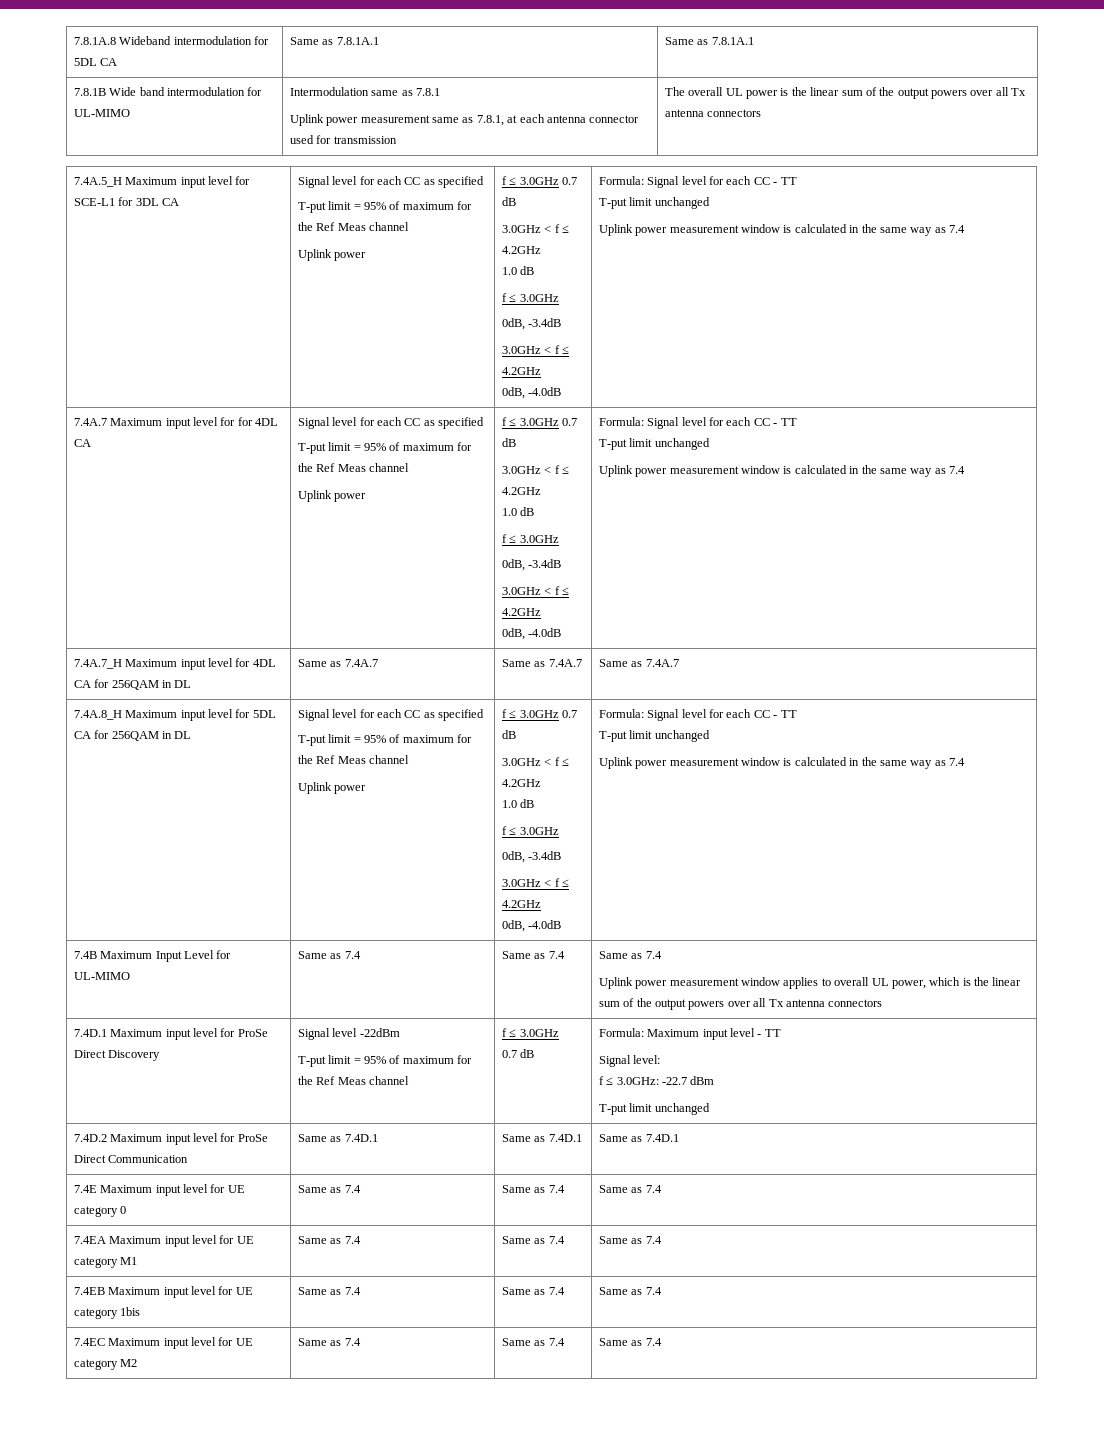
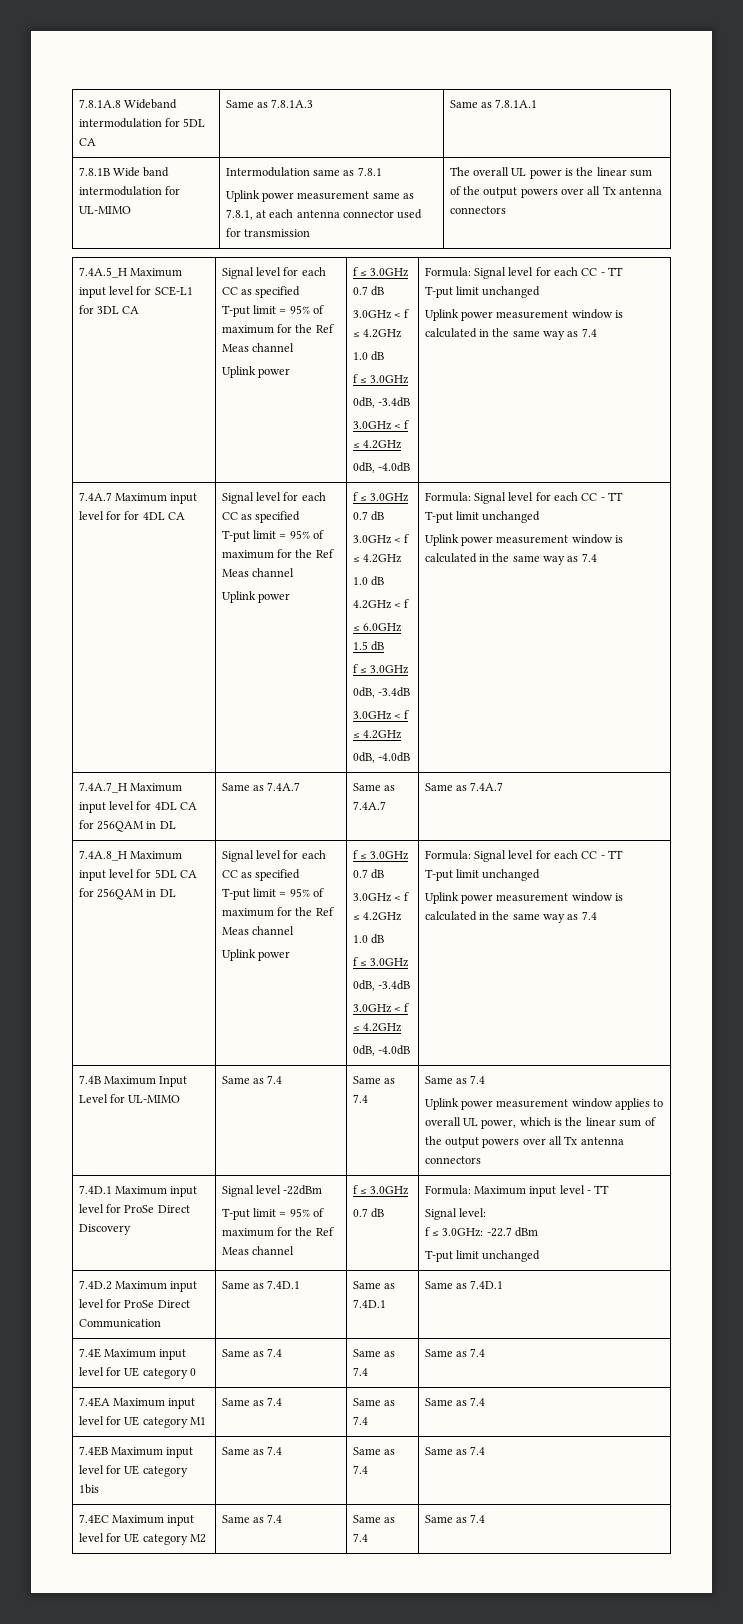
- 7.8.1A.8 Wideband intermodulation for 5DL CA | Same as 7.8.1A.1 | Same as 7.8.1A.1
+ 7.8.1A.8 Wideband intermodulation for 5DL CA | Same as 7.8.1A.3 | Same as 7.8.1A.1
+ 4.2GHz < f
+ ≤ 6.0GHz 1.5 dB

